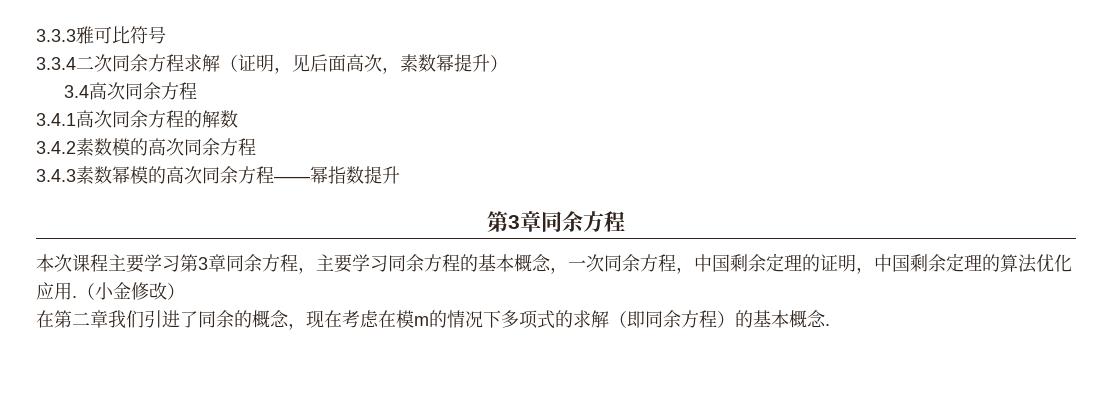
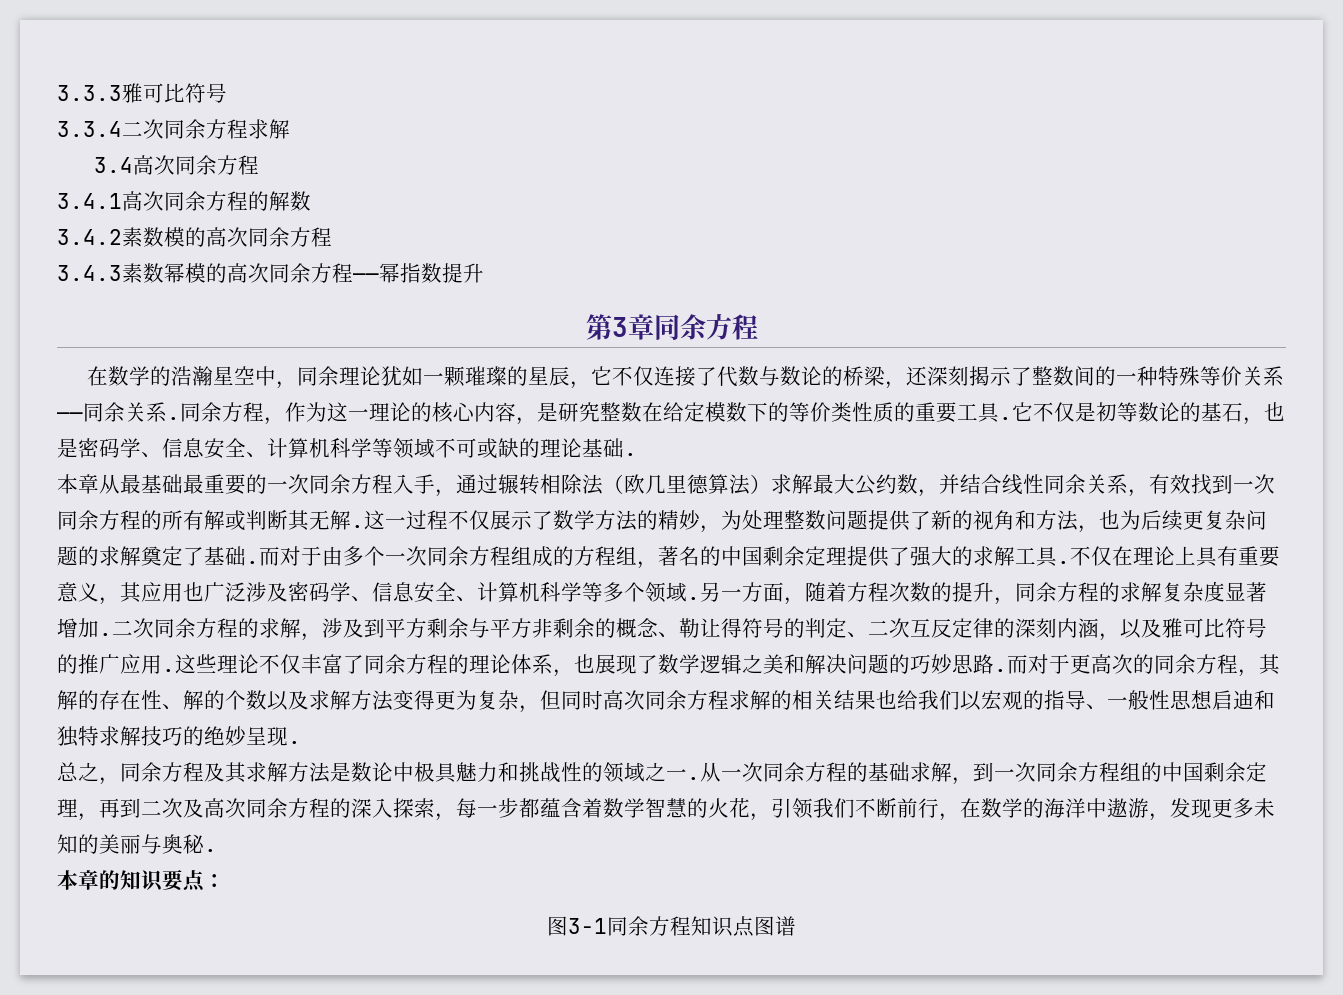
- 3.3.4二次同余方程求解（证明，见后面高次，素数幂提升）
+ 3.3.4二次同余方程求解
- 本次课程主要学习第3章同余方程，主要学习同余方程的基本概念，一次同余方程，中国剩余定理的证明，中国剩余定理的算法优化应用.（小金修改）
- 在第二章我们引进了同余的概念，现在考虑在模m的情况下多项式的求解（即同余方程）的基本概念.
+ 在数学的浩瀚星空中，同余理论犹如一颗璀璨的星辰，它不仅连接了代数与数论的桥梁，还深刻揭示了整数间的一种特殊等价关系——同余关系.同余方程，作为这一理论的核心内容，是研究整数在给定模数下的等价类性质的重要工具.它不仅是初等数论的基石，也是密码学、信息安全、计算机科学等领域不可或缺的理论基础.
+ 本章从最基础最重要的一次同余方程入手，通过辗转相除法（欧几里德算法）求解最大公约数，并结合线性同余关系，有效找到一次同余方程的所有解或判断其无解.这一过程不仅展示了数学方法的精妙，为处理整数问题提供了新的视角和方法，也为后续更复杂问题的求解奠定了基础.而对于由多个一次同余方程组成的方程组，著名的中国剩余定理提供了强大的求解工具.不仅在理论上具有重要意义，其应用也广泛涉及密码学、信息安全、计算机科学等多个领域.另一方面，随着方程次数的提升，同余方程的求解复杂度显著增加.二次同余方程的求解，涉及到平方剩余与平方非剩余的概念、勒让得符号的判定、二次互反定律的深刻内涵，以及雅可比符号的推广应用.这些理论不仅丰富了同余方程的理论体系，也展现了数学逻辑之美和解决问题的巧妙思路.而对于更高次的同余方程，其解的存在性、解的个数以及求解方法变得更为复杂，但同时高次同余方程求解的相关结果也给我们以宏观的指导、一般性思想启迪和独特求解技巧的绝妙呈现.
+ 总之，同余方程及其求解方法是数论中极具魅力和挑战性的领域之一.从一次同余方程的基础求解，到一次同余方程组的中国剩余定理，再到二次及高次同余方程的深入探索，每一步都蕴含着数学智慧的火花，引领我们不断前行，在数学的海洋中遨游，发现更多未知的美丽与奥秘.
+ 本章的知识要点：
+ 图3-1同余方程知识点图谱

